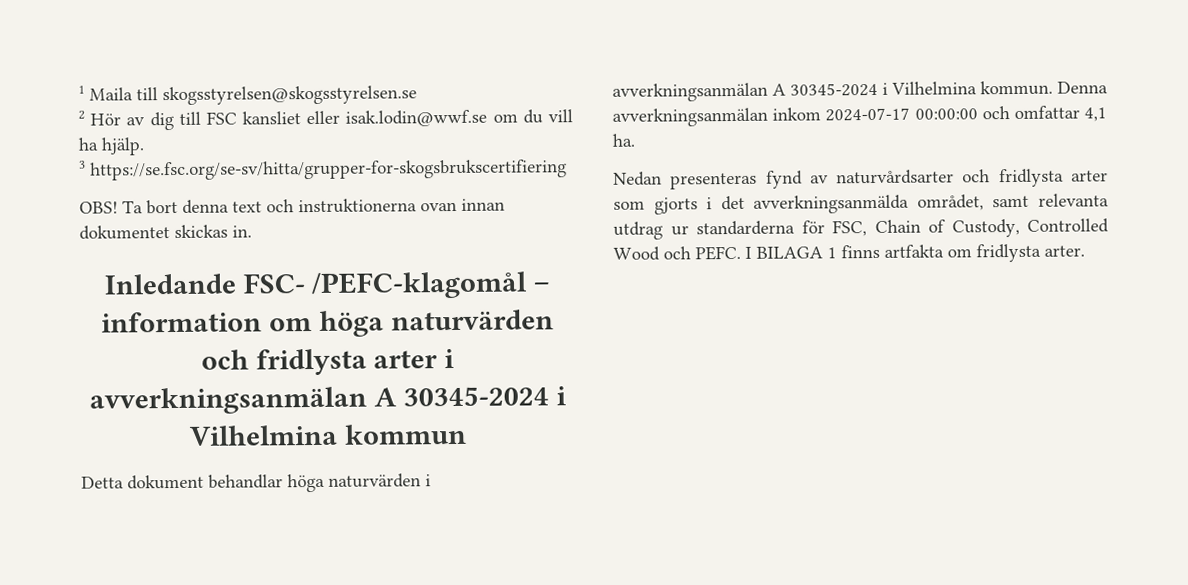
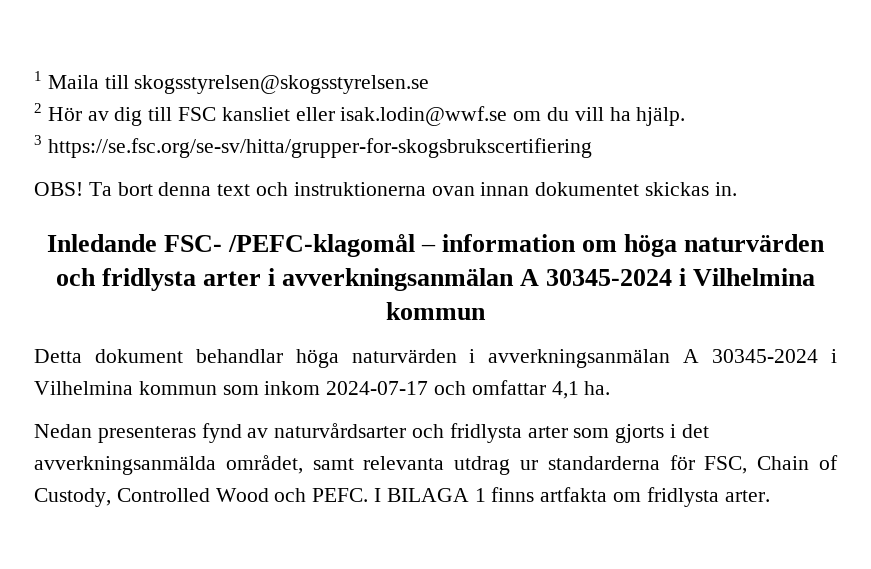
- Detta dokument behandlar höga naturvärden i avverkningsanmälan A 30345-2024 i Vilhelmina kommun. Denna avverkningsanmälan inkom 2024-07-17 00:00:00 och omfattar 4,1 ha.
+ Detta dokument behandlar höga naturvärden i avverkningsanmälan A 30345-2024 i Vilhelmina kommun som inkom 2024-07-17 och omfattar 4,1 ha.

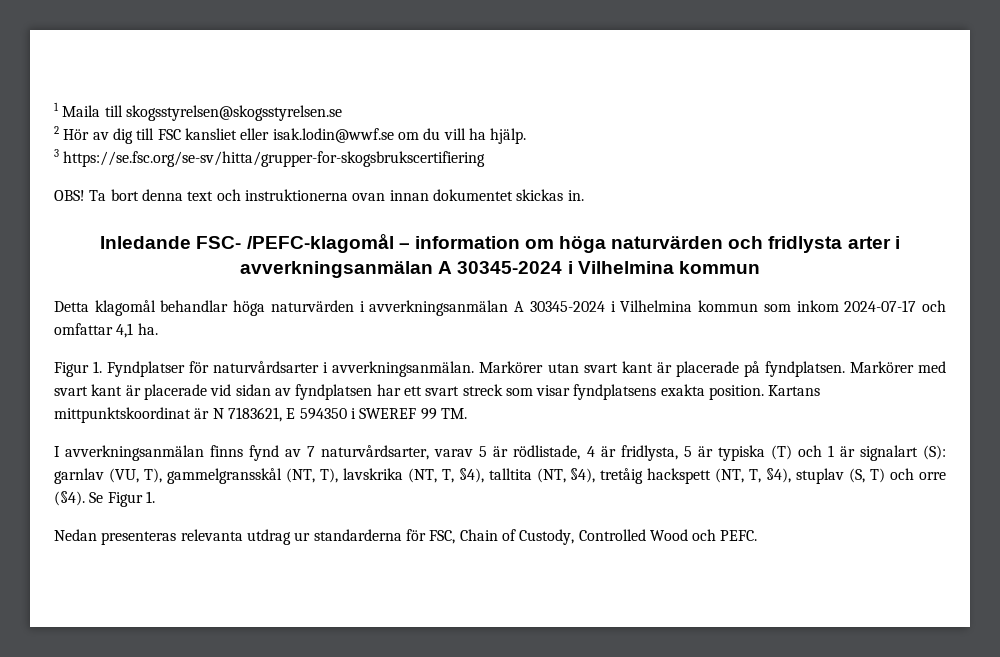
- Detta dokument behandlar höga naturvärden i avverkningsanmälan A 30345-2024 i Vilhelmina kommun som inkom 2024-07-17 och omfattar 4,1 ha.
+ Detta klagomål behandlar höga naturvärden i avverkningsanmälan A 30345-2024 i Vilhelmina kommun som inkom 2024-07-17 och omfattar 4,1 ha.
- Nedan presenteras fynd av naturvårdsarter och fridlysta arter som gjorts i det avverkningsanmälda området, samt relevanta utdrag ur standarderna för FSC, Chain of Custody, Controlled Wood och PEFC. I BILAGA 1 finns artfakta om fridlysta arter.
+ Figur 1. Fyndplatser för naturvårdsarter i avverkningsanmälan. Markörer utan svart kant är placerade på fyndplatsen. Markörer med svart kant är placerade vid sidan av fyndplatsen har ett svart streck som visar fyndplatsens exakta position. Kartans mittpunktskoordinat är N 7183621, E 594350 i SWEREF 99 TM.
+ I avverkningsanmälan finns fynd av 7 naturvårdsarter, varav 5 är rödlistade, 4 är fridlysta, 5 är typiska (T) och 1 är signalart (S): garnlav (VU, T), gammelgransskål (NT, T), lavskrika (NT, T, §4), talltita (NT, §4), tretåig hackspett (NT, T, §4), stuplav (S, T) och orre (§4). Se Figur 1.
+ Nedan presenteras relevanta utdrag ur standarderna för FSC, Chain of Custody, Controlled Wood och PEFC.

